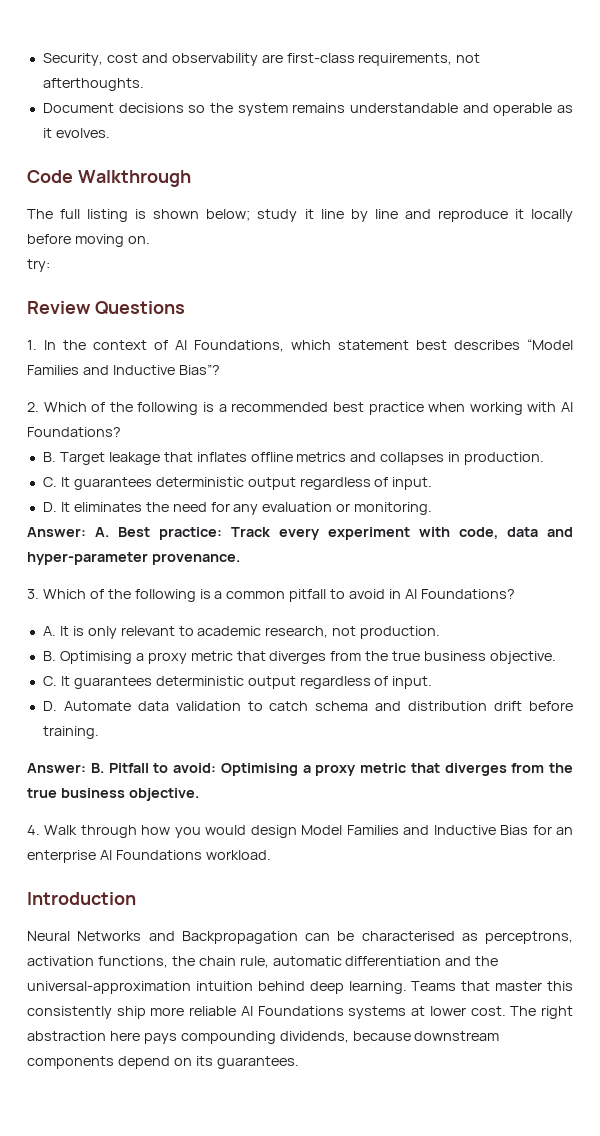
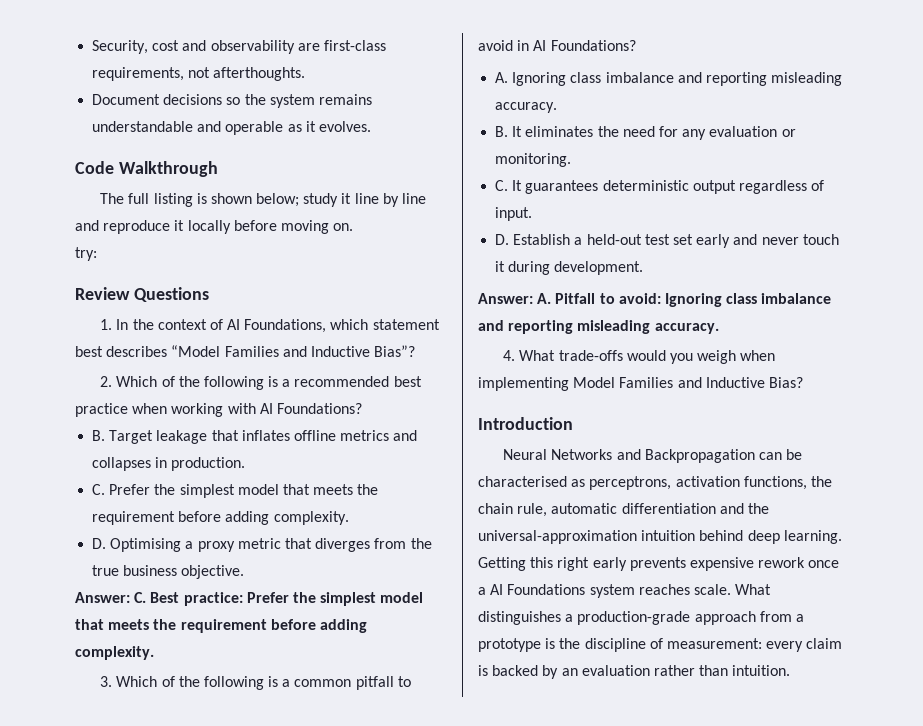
  B. Target leakage that inflates offline metrics and collapses in production.
- C. It guarantees deterministic output regardless of input.
- D. It eliminates the need for any evaluation or monitoring.
- Answer: A. Best practice: Track every experiment with code, data and hyper-parameter provenance.
+ C. Prefer the simplest model that meets the requirement before adding complexity.
+ D. Optimising a proxy metric that diverges from the true business objective.
+ Answer: C. Best practice: Prefer the simplest model that meets the requirement before adding complexity.
- A. It is only relevant to academic research, not production.
- B. Optimising a proxy metric that diverges from the true business objective.
+ A. Ignoring class imbalance and reporting misleading accuracy.
+ B. It eliminates the need for any evaluation or monitoring.
  C. It guarantees deterministic output regardless of input.
- D. Automate data validation to catch schema and distribution drift before training.
- Answer: B. Pitfall to avoid: Optimising a proxy metric that diverges from the true business objective.
- 4. Walk through how you would design Model Families and Inductive Bias for an enterprise AI Foundations workload.
+ D. Establish a held-out test set early and never touch it during development.
+ Answer: A. Pitfall to avoid: Ignoring class imbalance and reporting misleading accuracy.
+ 4. What trade-offs would you weigh when implementing Model Families and Inductive Bias?
- Teams that master this consistently ship more reliable AI Foundations systems at lower cost. The right abstraction here pays compounding dividends, because downstream components depend on its guarantees.
+ Getting this right early prevents expensive rework once a AI Foundations system reaches scale. What distinguishes a production-grade approach from a prototype is the discipline of measurement: every claim is backed by an evaluation rather than intuition.

